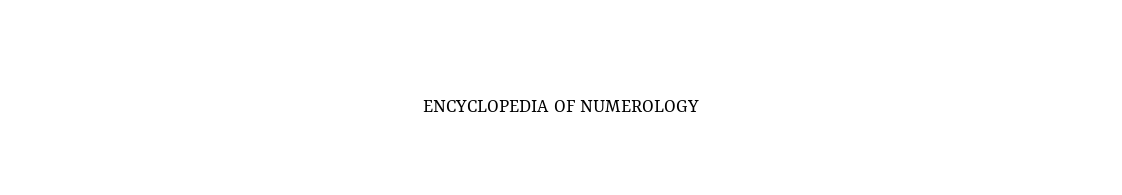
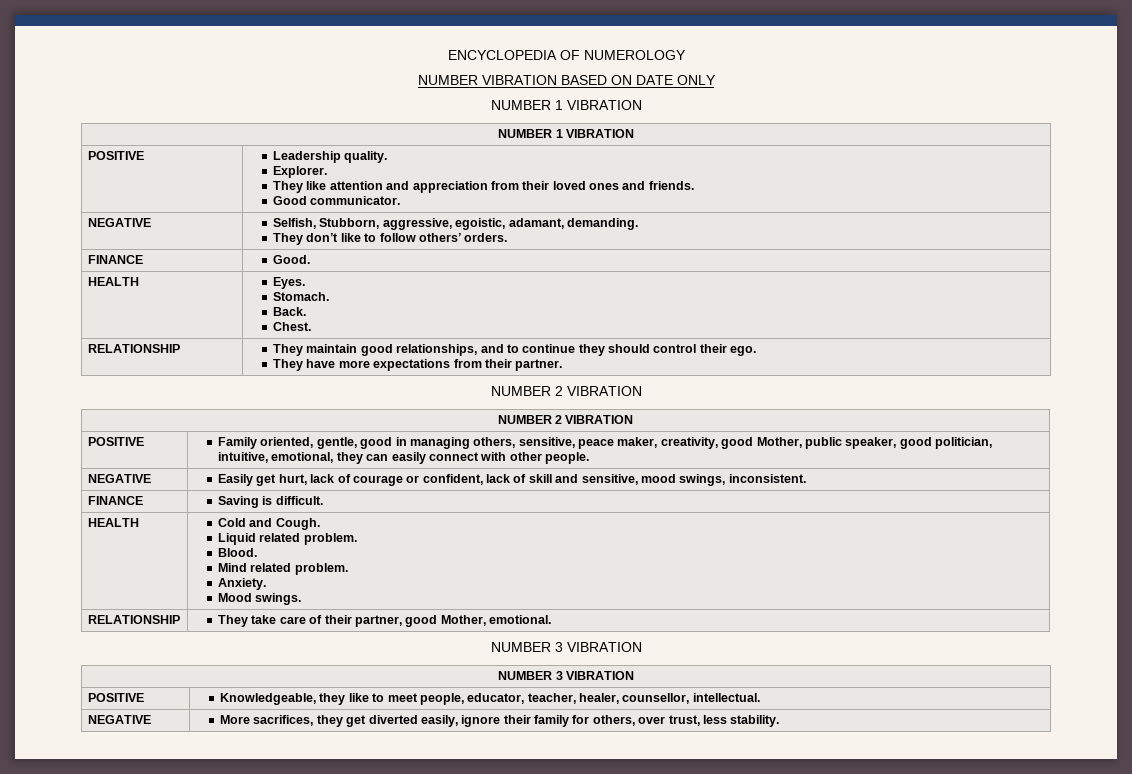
+ NUMBER VIBRATION BASED ON DATE ONLY
+ NUMBER 1 VIBRATION
+ NUMBER 1 VIBRATION
+ POSITIVE | Leadership quality.
+ Explorer.
+ They like attention and appreciation from their loved ones and friends.
+ Good communicator.
+ NEGATIVE | Selfish, Stubborn, aggressive, egoistic, adamant, demanding.
+ They don’t like to follow others’ orders.
+ FINANCE | Good.
+ HEALTH | Eyes.
+ Stomach.
+ Back.
+ Chest.
+ RELATIONSHIP | They maintain good relationships, and to continue they should control their ego.
+ They have more expectations from their partner.
+ NUMBER 2 VIBRATION
+ NUMBER 2 VIBRATION
+ POSITIVE | Family oriented, gentle, good in managing others, sensitive, peace maker, creativity, good Mother, public speaker, good politician, intuitive, emotional, they can easily connect with other people.
+ NEGATIVE | Easily get hurt, lack of courage or confident, lack of skill and sensitive, mood swings, inconsistent.
+ FINANCE | Saving is difficult.
+ HEALTH | Cold and Cough.
+ Liquid related problem.
+ Blood.
+ Mind related problem.
+ Anxiety.
+ Mood swings.
+ RELATIONSHIP | They take care of their partner, good Mother, emotional.
+ NUMBER 3 VIBRATION
+ NUMBER 3 VIBRATION
+ POSITIVE | Knowledgeable, they like to meet people, educator, teacher, healer, counsellor, intellectual.
+ NEGATIVE | More sacrifices, they get diverted easily, ignore their family for others, over trust, less stability.

